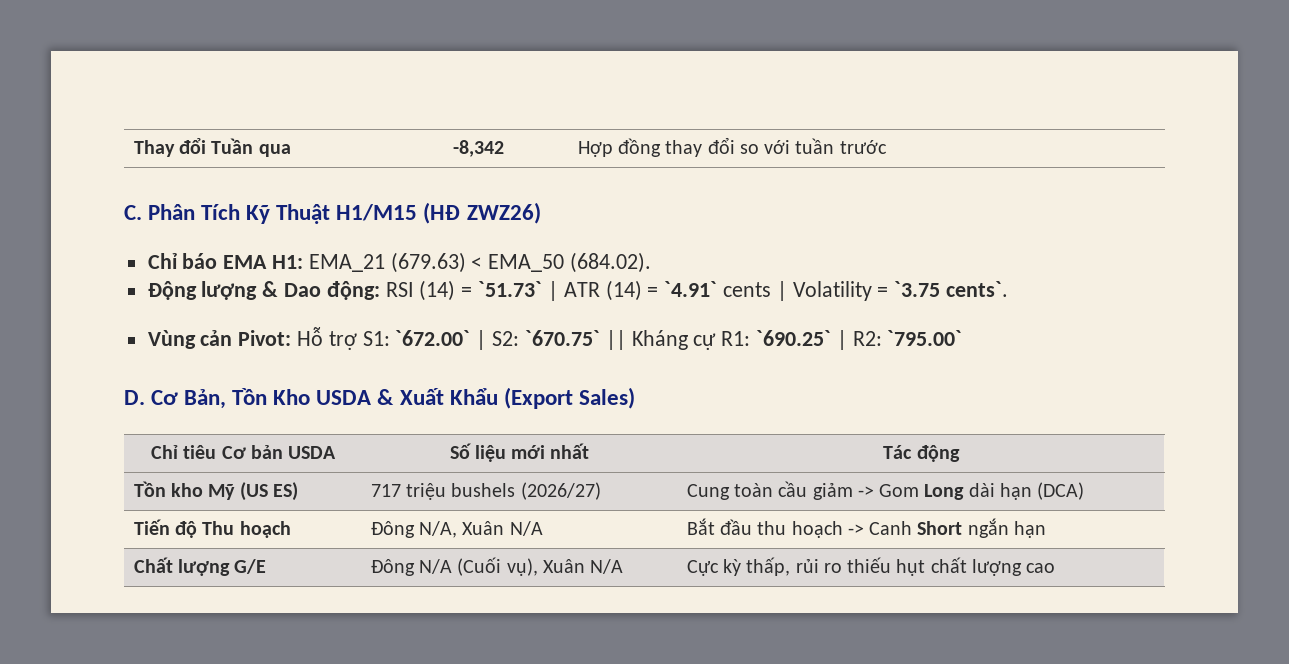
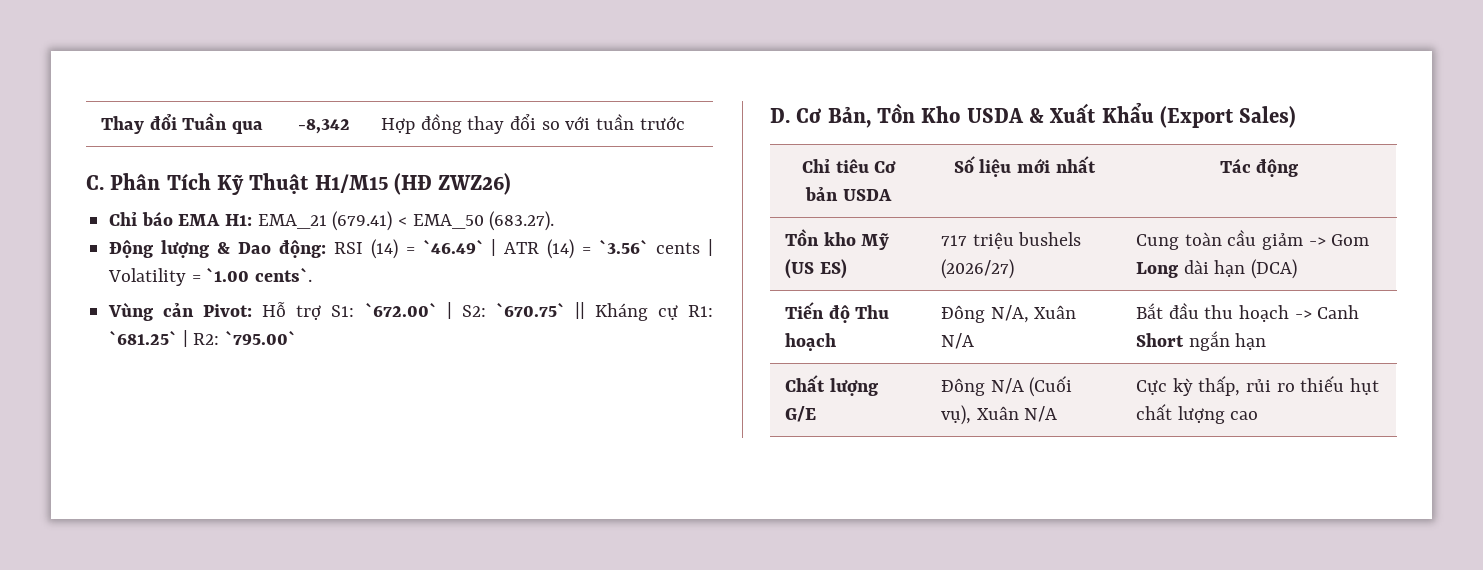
- Chỉ báo EMA H1: EMA_21 (679.63) < EMA_50 (684.02).
+ Chỉ báo EMA H1: EMA_21 (679.41) < EMA_50 (683.27).
- Động lượng & Dao động: RSI (14) = `51.73` | ATR (14) = `4.91` cents | Volatility = `3.75 cents`.
+ Động lượng & Dao động: RSI (14) = `46.49` | ATR (14) = `3.56` cents | Volatility = `1.00 cents`.
- Vùng cản Pivot: Hỗ trợ S1: `672.00` | S2: `670.75` || Kháng cự R1: `690.25` | R2: `795.00`
+ Vùng cản Pivot: Hỗ trợ S1: `672.00` | S2: `670.75` || Kháng cự R1: `681.25` | R2: `795.00`

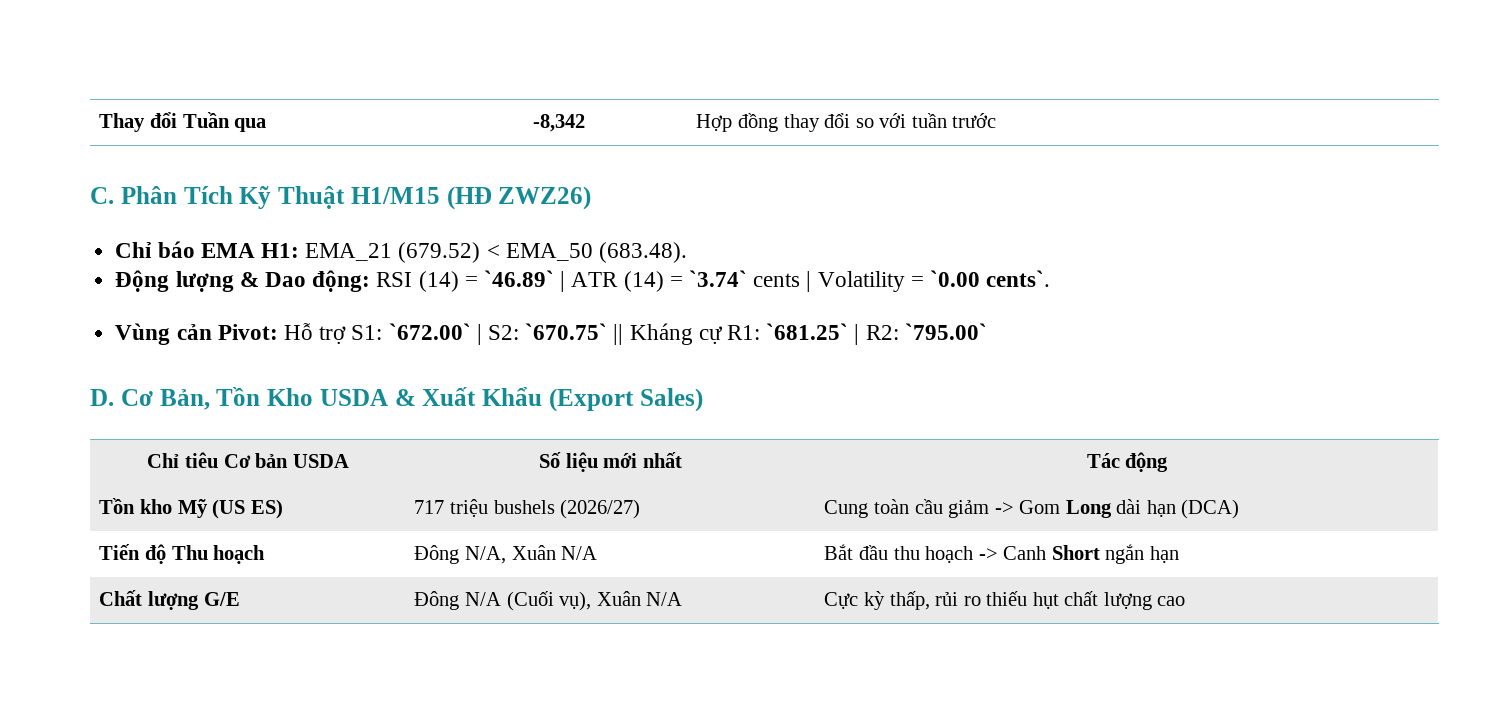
- Chỉ báo EMA H1: EMA_21 (679.41) < EMA_50 (683.27).
+ Chỉ báo EMA H1: EMA_21 (679.52) < EMA_50 (683.48).
- Động lượng & Dao động: RSI (14) = `46.49` | ATR (14) = `3.56` cents | Volatility = `1.00 cents`.
+ Động lượng & Dao động: RSI (14) = `46.89` | ATR (14) = `3.74` cents | Volatility = `0.00 cents`.

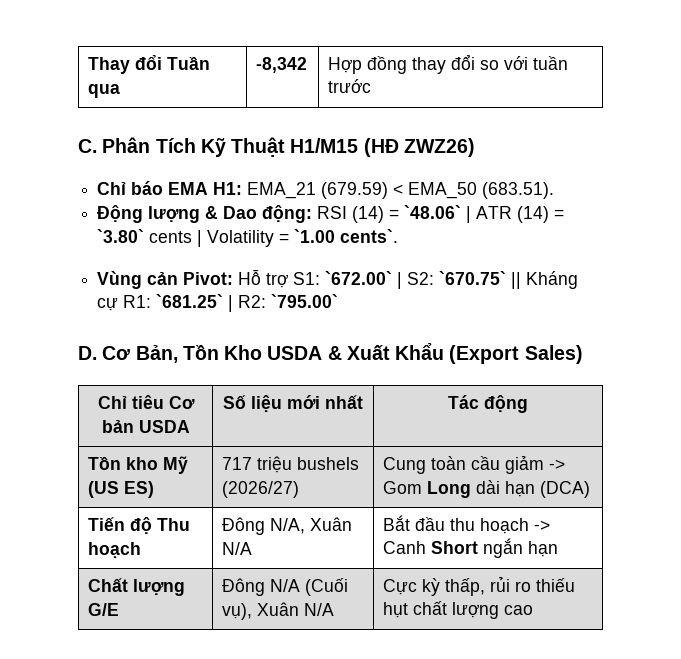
- Chỉ báo EMA H1: EMA_21 (679.52) < EMA_50 (683.48).
+ Chỉ báo EMA H1: EMA_21 (679.59) < EMA_50 (683.51).
- Động lượng & Dao động: RSI (14) = `46.89` | ATR (14) = `3.74` cents | Volatility = `0.00 cents`.
+ Động lượng & Dao động: RSI (14) = `48.06` | ATR (14) = `3.80` cents | Volatility = `1.00 cents`.

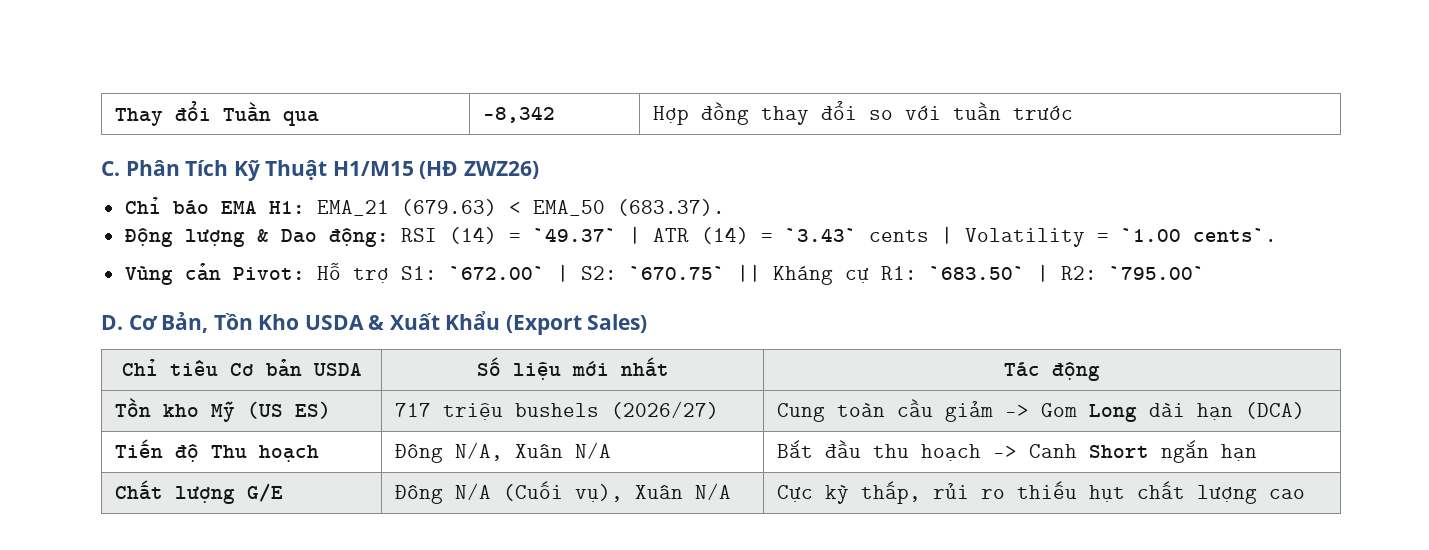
- Chỉ báo EMA H1: EMA_21 (679.59) < EMA_50 (683.51).
+ Chỉ báo EMA H1: EMA_21 (679.63) < EMA_50 (683.37).
- Động lượng & Dao động: RSI (14) = `48.06` | ATR (14) = `3.80` cents | Volatility = `1.00 cents`.
+ Động lượng & Dao động: RSI (14) = `49.37` | ATR (14) = `3.43` cents | Volatility = `1.00 cents`.
- Vùng cản Pivot: Hỗ trợ S1: `672.00` | S2: `670.75` || Kháng cự R1: `681.25` | R2: `795.00`
+ Vùng cản Pivot: Hỗ trợ S1: `672.00` | S2: `670.75` || Kháng cự R1: `683.50` | R2: `795.00`

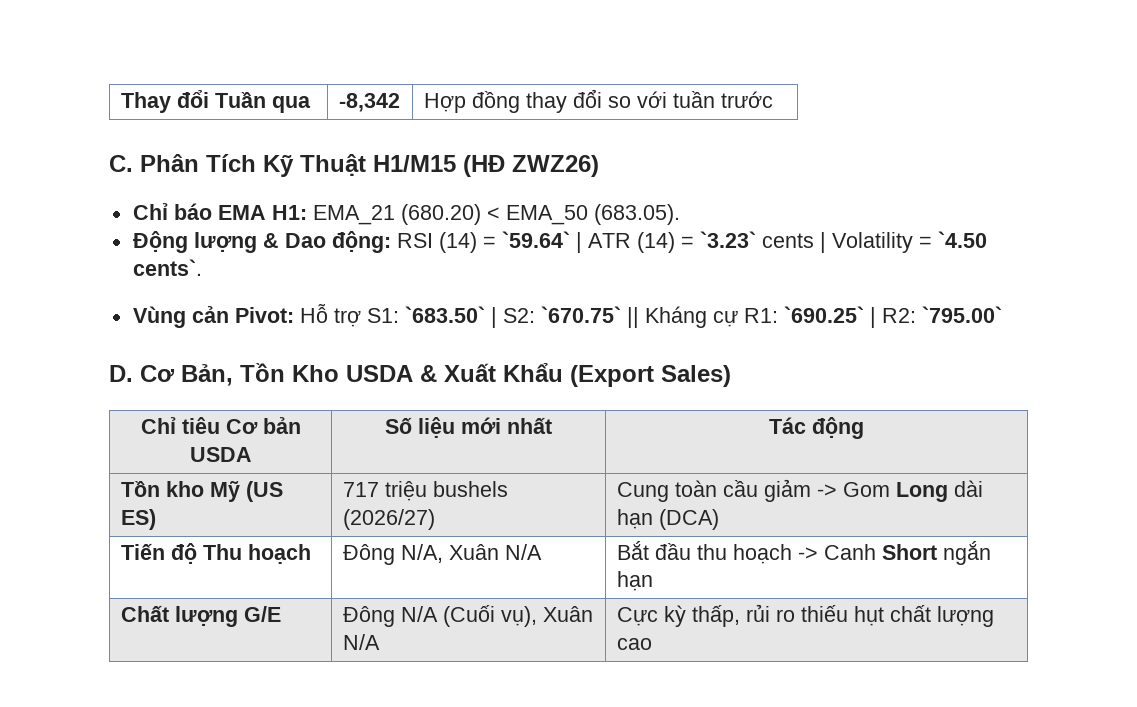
- Chỉ báo EMA H1: EMA_21 (679.63) < EMA_50 (683.37).
+ Chỉ báo EMA H1: EMA_21 (680.20) < EMA_50 (683.05).
- Động lượng & Dao động: RSI (14) = `49.37` | ATR (14) = `3.43` cents | Volatility = `1.00 cents`.
+ Động lượng & Dao động: RSI (14) = `59.64` | ATR (14) = `3.23` cents | Volatility = `4.50 cents`.
- Vùng cản Pivot: Hỗ trợ S1: `672.00` | S2: `670.75` || Kháng cự R1: `683.50` | R2: `795.00`
+ Vùng cản Pivot: Hỗ trợ S1: `683.50` | S2: `670.75` || Kháng cự R1: `690.25` | R2: `795.00`

